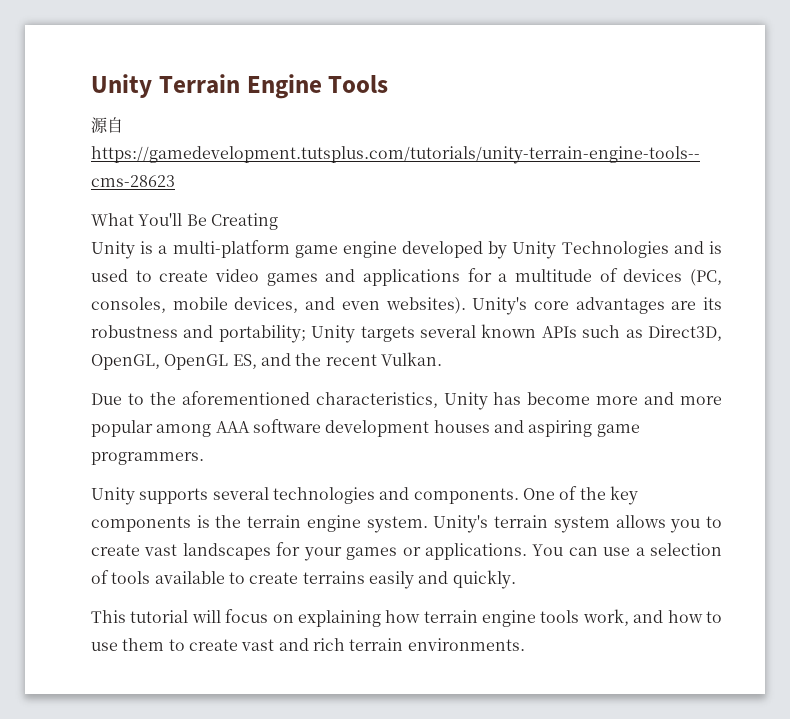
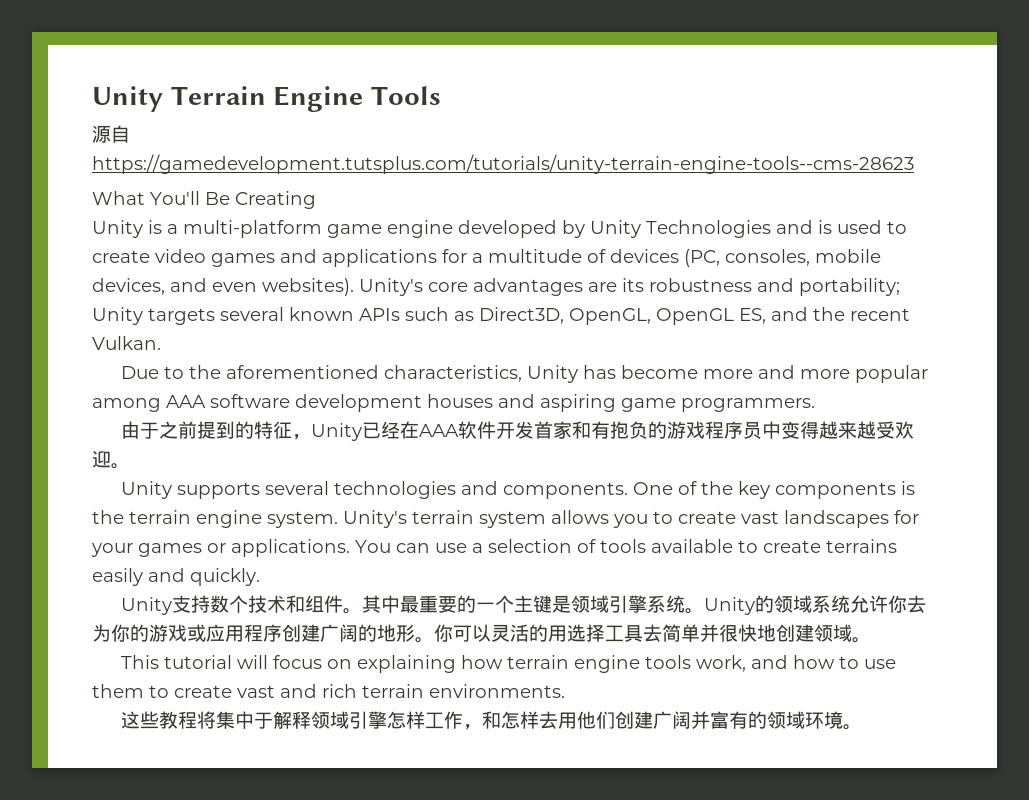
+ 由于之前提到的特征，Unity已经在AAA软件开发首家和有抱负的游戏程序员中变得越来越受欢迎。
+ Unity支持数个技术和组件。其中最重要的一个主键是领域引擎系统。Unity的领域系统允许你去为你的游戏或应用程序创建广阔的地形。你可以灵活的用选择工具去简单并很快地创建领域。
+ 这些教程将集中于解释领域引擎怎样工作，和怎样去用他们创建广阔并富有的领域环境。

